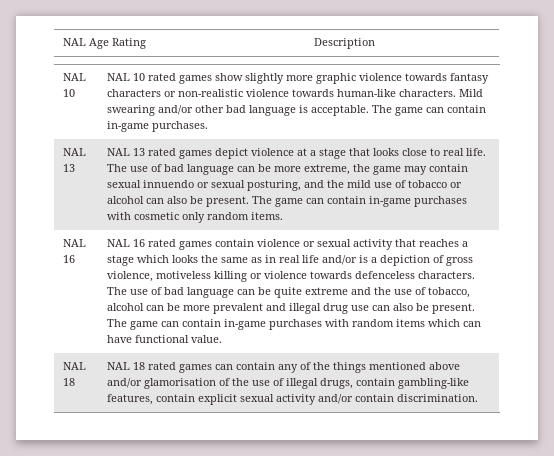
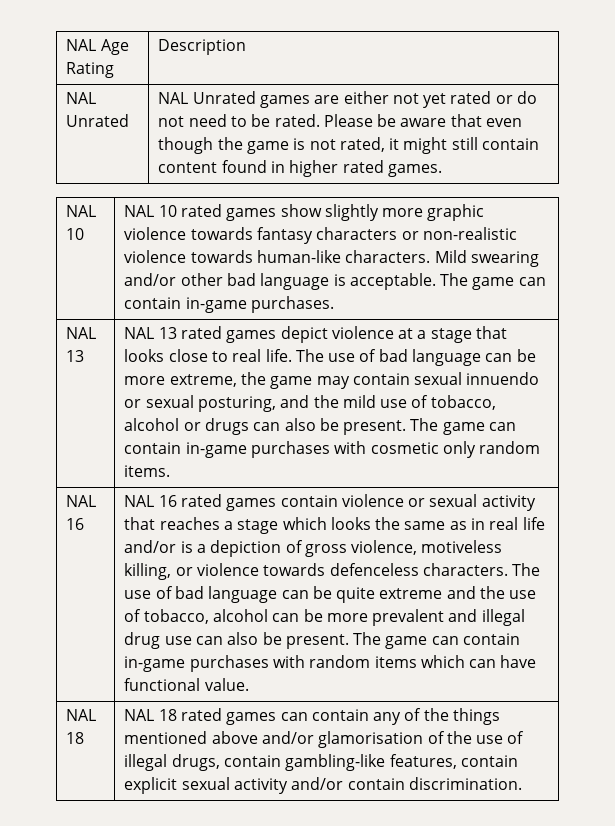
+ NAL Unrated | NAL Unrated games are either not yet rated or do not need to be rated. Please be aware that even though the game is not rated, it might still contain content found in higher rated games.
- The use of bad language can be more extreme, the game may contain sexual innuendo or sexual posturing, and the mild use of tobacco or alcohol can also be present.
+ The use of bad language can be more extreme, the game may contain sexual innuendo or sexual posturing, and the mild use of tobacco, alcohol or drugs can also be present.
- NAL 16 rated games contain violence or sexual activity that reaches a stage which looks the same as in real life and/or is a depiction of gross violence, motiveless killing or violence towards defenceless characters.
+ NAL 16 rated games contain violence or sexual activity that reaches a stage which looks the same as in real life and/or is a depiction of gross violence, motiveless killing, or violence towards defenceless characters.

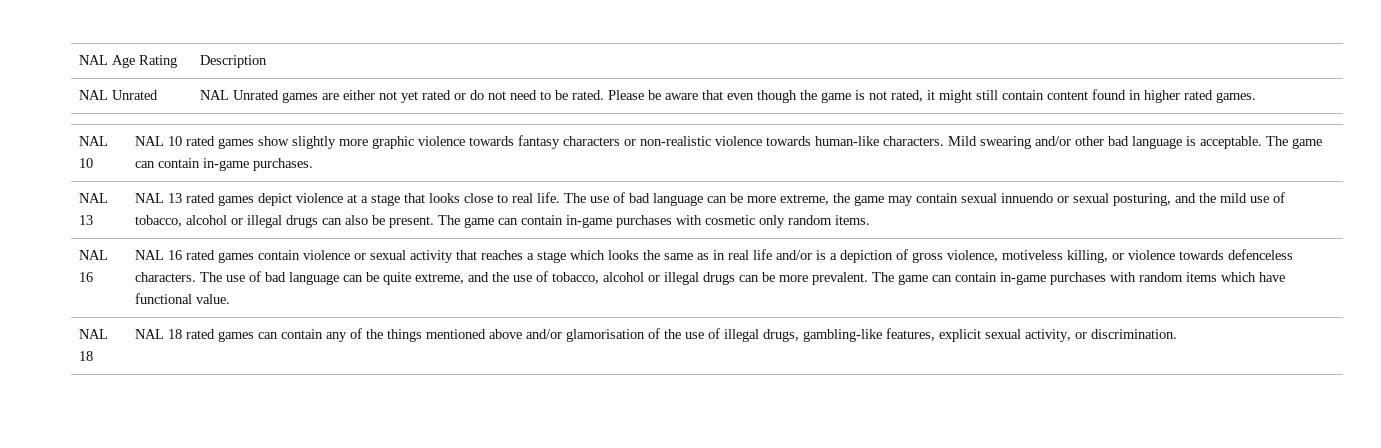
- The use of bad language can be more extreme, the game may contain sexual innuendo or sexual posturing, and the mild use of tobacco, alcohol or drugs can also be present.
+ The use of bad language can be more extreme, the game may contain sexual innuendo or sexual posturing, and the mild use of tobacco, alcohol or illegal drugs can also be present.
- The use of bad language can be quite extreme and the use of tobacco, alcohol can be more prevalent and illegal drug use can also be present.
+ The use of bad language can be quite extreme, and the use of tobacco, alcohol or illegal drugs can be more prevalent.
- The game can contain in-game purchases with random items which can have functional value.
+ The game can contain in-game purchases with random items which have functional value.
- NAL 18 | NAL 18 rated games can contain any of the things mentioned above and/or glamorisation of the use of illegal drugs, contain gambling-like features, contain explicit sexual activity and/or contain discrimination.
+ NAL 18 | NAL 18 rated games can contain any of the things mentioned above and/or glamorisation of the use of illegal drugs, gambling-like features, explicit sexual activity, or discrimination.

